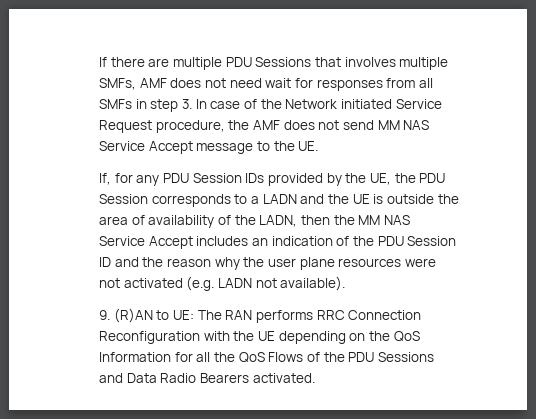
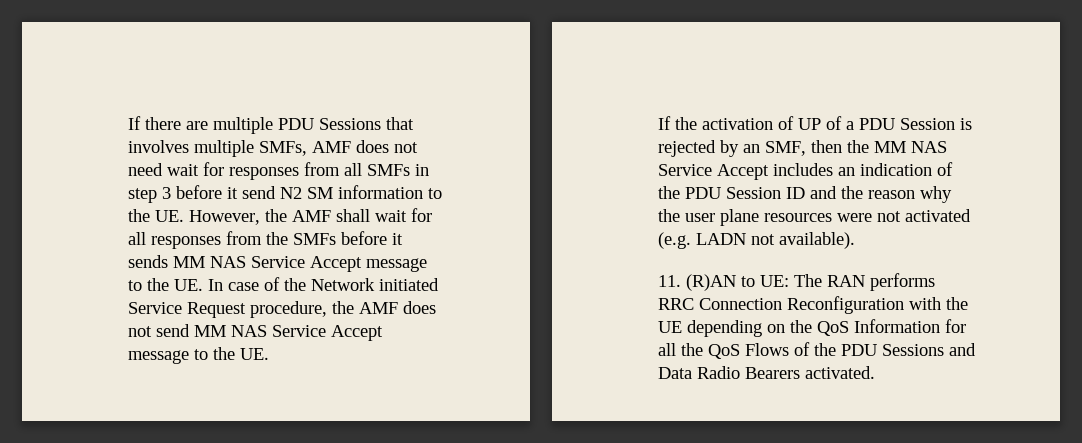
- If there are multiple PDU Sessions that involves multiple SMFs, AMF does not need wait for responses from all SMFs in step 3. In case of the Network initiated Service Request procedure, the AMF does not send MM NAS Service Accept message to the UE.
+ If there are multiple PDU Sessions that involves multiple SMFs, AMF does not need wait for responses from all SMFs in step 3 before it send N2 SM information to the UE. However, the AMF shall wait for all responses from the SMFs before it sends MM NAS Service Accept message to the UE. In case of the Network initiated Service Request procedure, the AMF does not send MM NAS Service Accept message to the UE.
- If, for any PDU Session IDs provided by the UE, the PDU Session corresponds to a LADN and the UE is outside the area of availability of the LADN, then the MM NAS Service Accept includes an indication of the PDU Session ID and the reason why the user plane resources were not activated (e.g. LADN not available).
+ If the activation of UP of a PDU Session is rejected by an SMF, then the MM NAS Service Accept includes an indication of the PDU Session ID and the reason why the user plane resources were not activated (e.g. LADN not available).
- 9. (R)AN to UE: The RAN performs RRC Connection Reconfiguration with the UE depending on the QoS Information for all the QoS Flows of the PDU Sessions and Data Radio Bearers activated.
+ 11. (R)AN to UE: The RAN performs RRC Connection Reconfiguration with the UE depending on the QoS Information for all the QoS Flows of the PDU Sessions and Data Radio Bearers activated.

